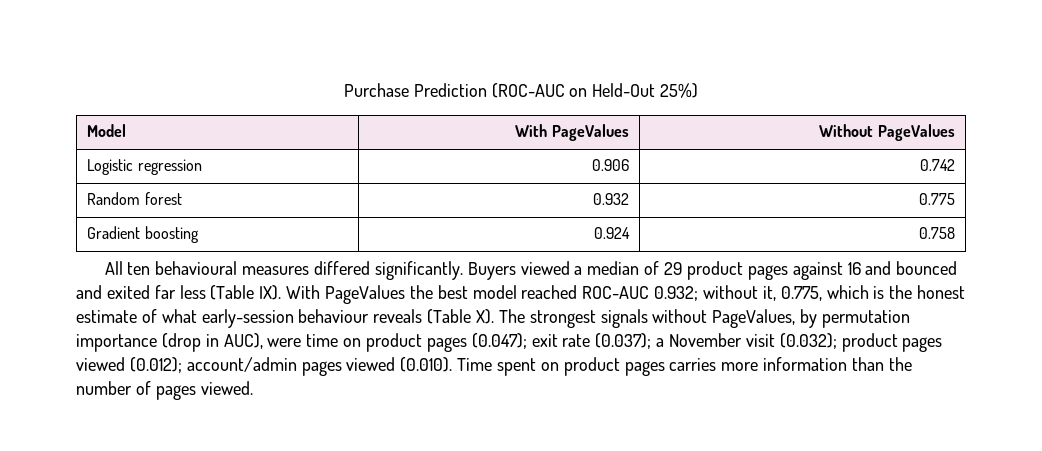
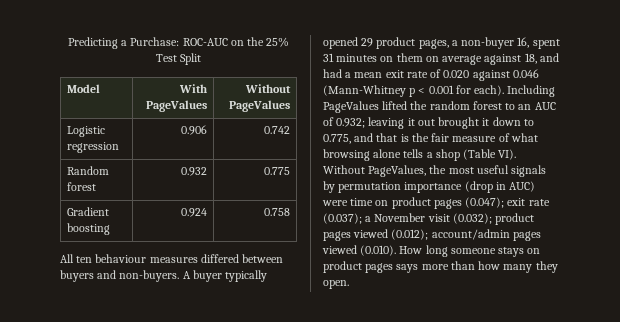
- Purchase Prediction (ROC-AUC on Held-Out 25%)
+ Predicting a Purchase: ROC-AUC on the 25% Test Split
- All ten behavioural measures differed significantly. Buyers viewed a median of 29 product pages against 16 and bounced and exited far less (Table IX). With PageValues the best model reached ROC-AUC 0.932; without it, 0.775, which is the honest estimate of what early-session behaviour reveals (Table X). The strongest signals without PageValues, by permutation importance (drop in AUC), were time on product pages (0.047); exit rate (0.037); a November visit (0.032); product pages viewed (0.012); account/admin pages viewed (0.010). Time spent on product pages carries more information than the number of pages viewed.
+ All ten behaviour measures differed between buyers and non-buyers. A buyer typically opened 29 product pages, a non-buyer 16, spent 31 minutes on them on average against 18, and had a mean exit rate of 0.020 against 0.046 (Mann-Whitney p < 0.001 for each). Including PageValues lifted the random forest to an AUC of 0.932; leaving it out brought it down to 0.775, and that is the fair measure of what browsing alone tells a shop (Table VI). Without PageValues, the most useful signals by permutation importance (drop in AUC) were time on product pages (0.047); exit rate (0.037); a November visit (0.032); product pages viewed (0.012); account/admin pages viewed (0.010). How long someone stays on product pages says more than how many they open.

